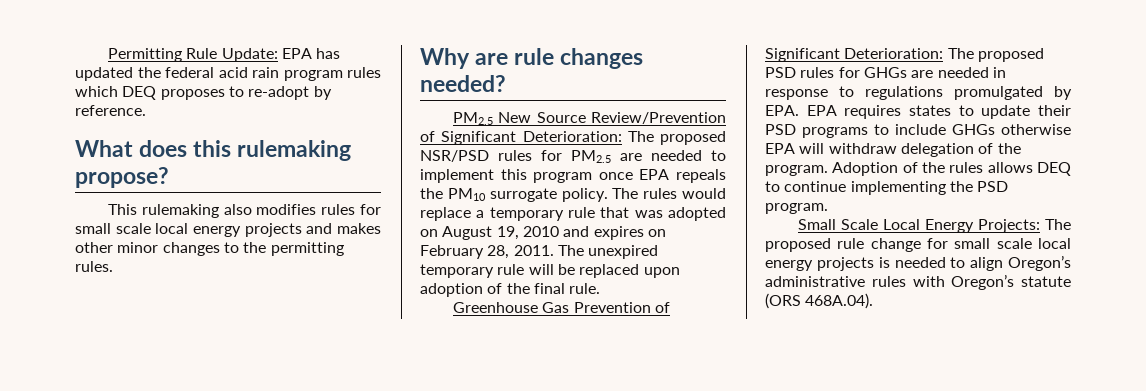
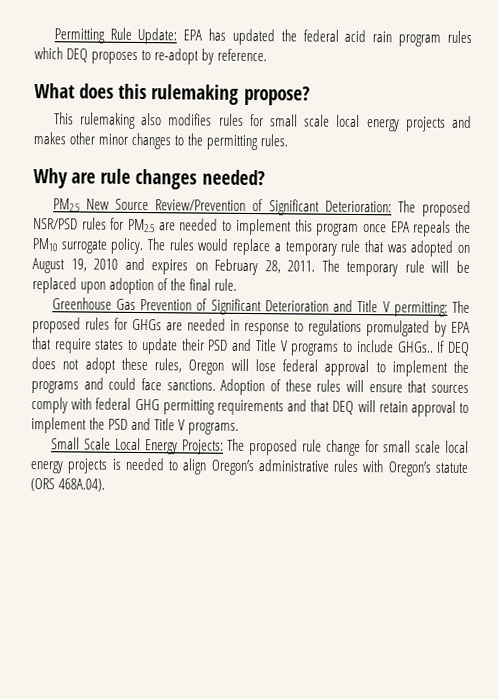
- The unexpired temporary rule will be replaced upon adoption of the final rule.
+ The temporary rule will be replaced upon adoption of the final rule.
- Greenhouse Gas Prevention of Significant Deterioration: The proposed PSD rules for GHGs are needed in response to regulations promulgated by EPA. EPA requires states to update their PSD programs to include GHGs otherwise EPA will withdraw delegation of the program. Adoption of the rules allows DEQ to continue implementing the PSD program.
+ Greenhouse Gas Prevention of Significant Deterioration and Title V permitting: The proposed rules for GHGs are needed in response to regulations promulgated by EPA that require states to update their PSD and Title V programs to include GHGs.. If DEQ does not adopt these rules, Oregon will lose federal approval to implement the programs and could face sanctions. Adoption of these rules will ensure that sources comply with federal GHG permitting requirements and that DEQ will retain approval to implement the PSD and Title V programs.

